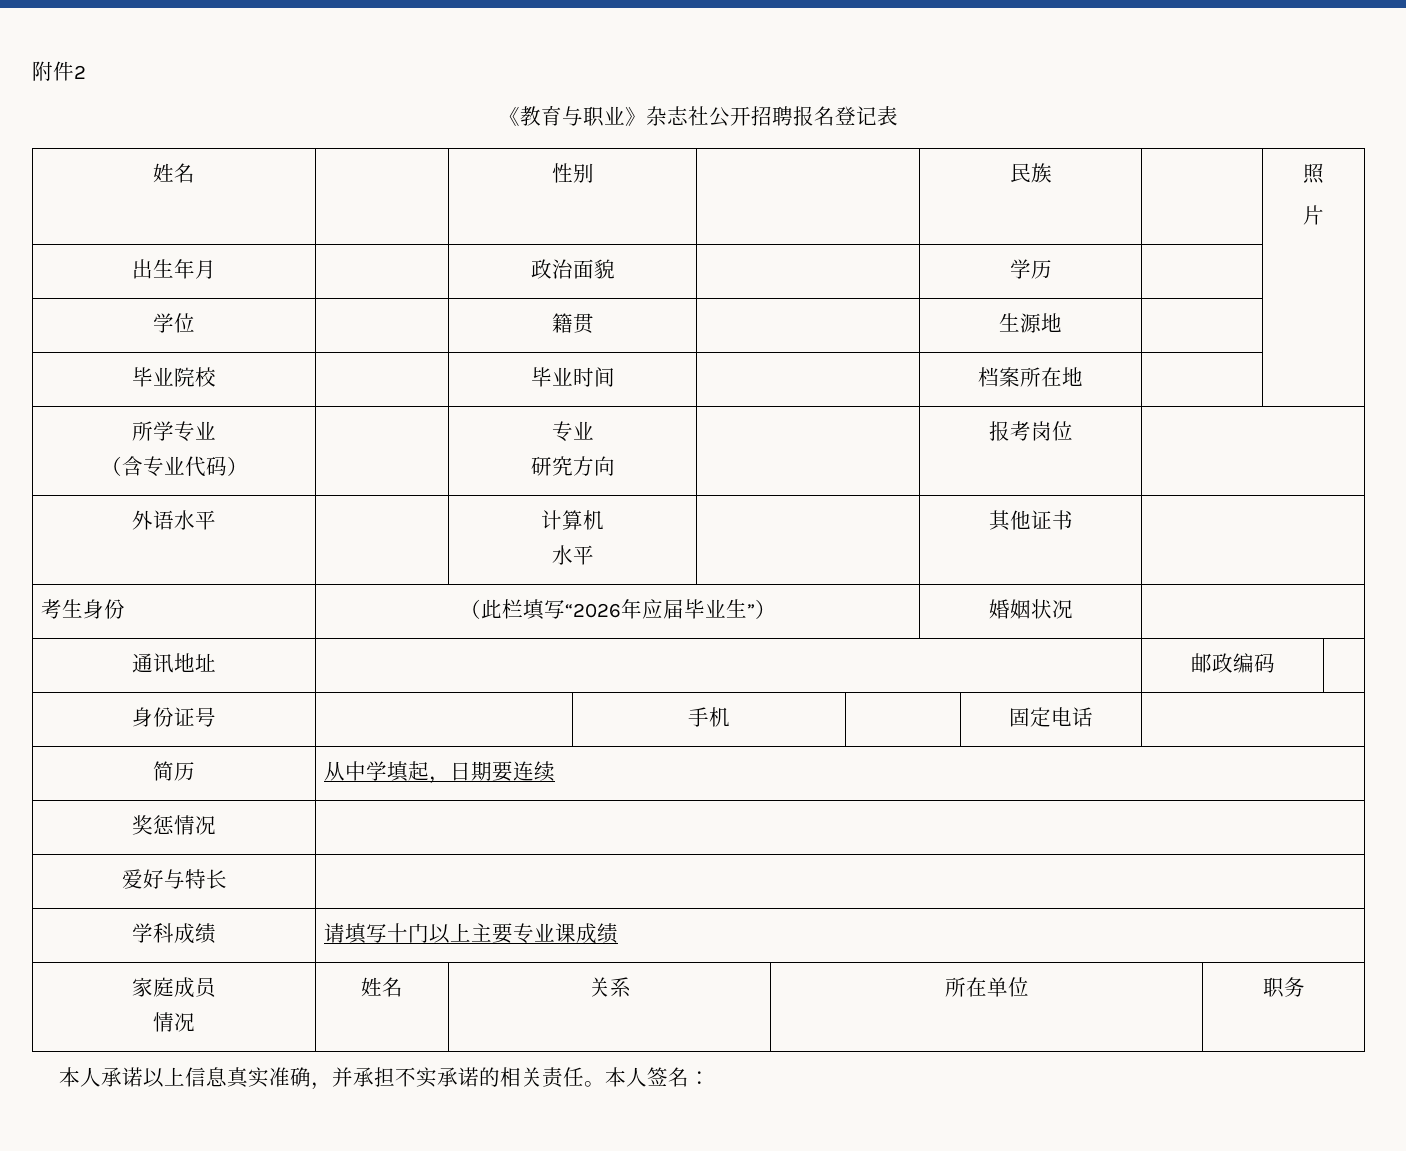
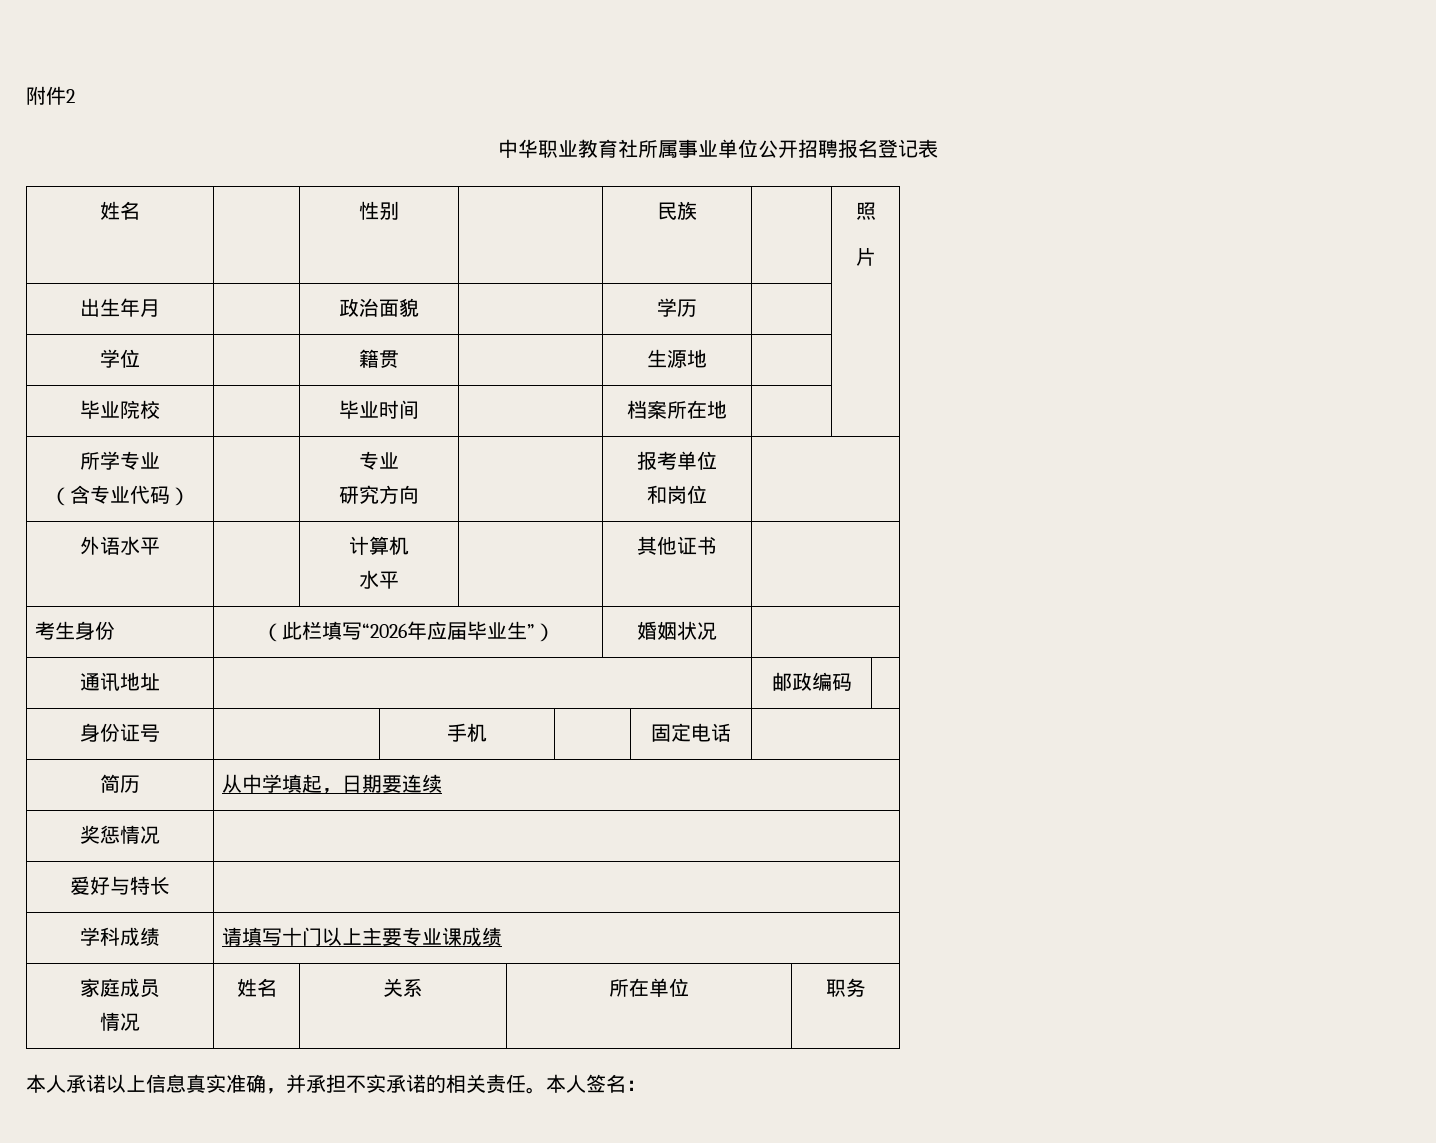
- 《教育与职业》杂志社公开招聘报名登记表
+ 中华职业教育社所属事业单位公开招聘报名登记表
  所学专业
  （含专业代码） | | 专业
- 研究方向 | | 报考岗位 |
+ 研究方向 | | 报考单位
+ 和岗位 |

